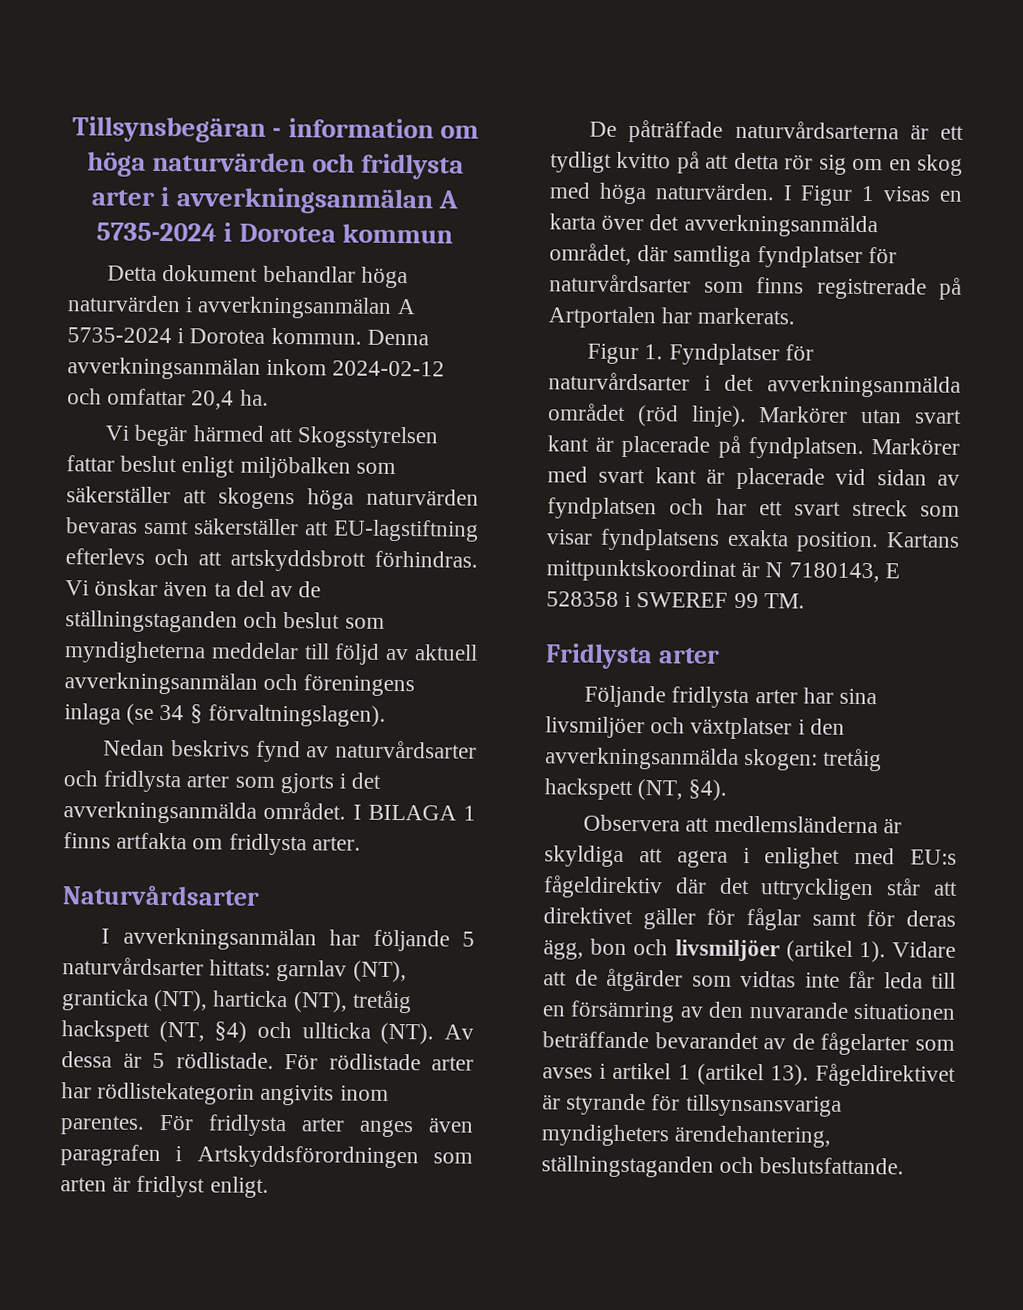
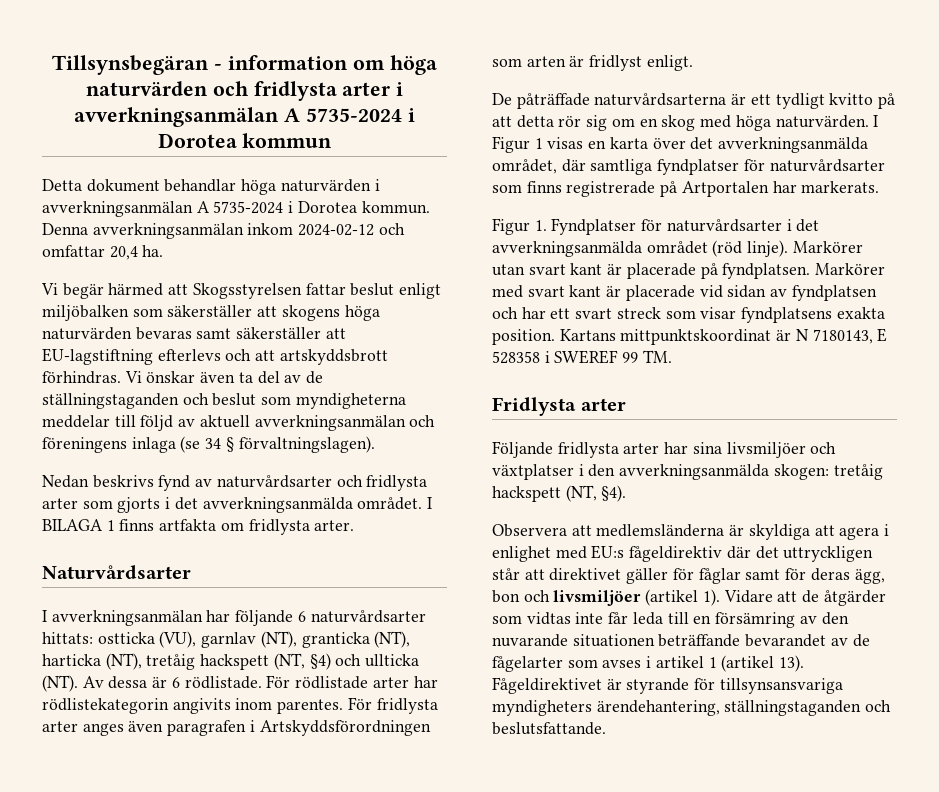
- I avverkningsanmälan har följande 5 naturvårdsarter hittats: garnlav (NT), granticka (NT), harticka (NT), tretåig hackspett (NT, §4) och ullticka (NT). Av dessa är 5 rödlistade.
+ I avverkningsanmälan har följande 6 naturvårdsarter hittats: ostticka (VU), garnlav (NT), granticka (NT), harticka (NT), tretåig hackspett (NT, §4) och ullticka (NT). Av dessa är 6 rödlistade.

